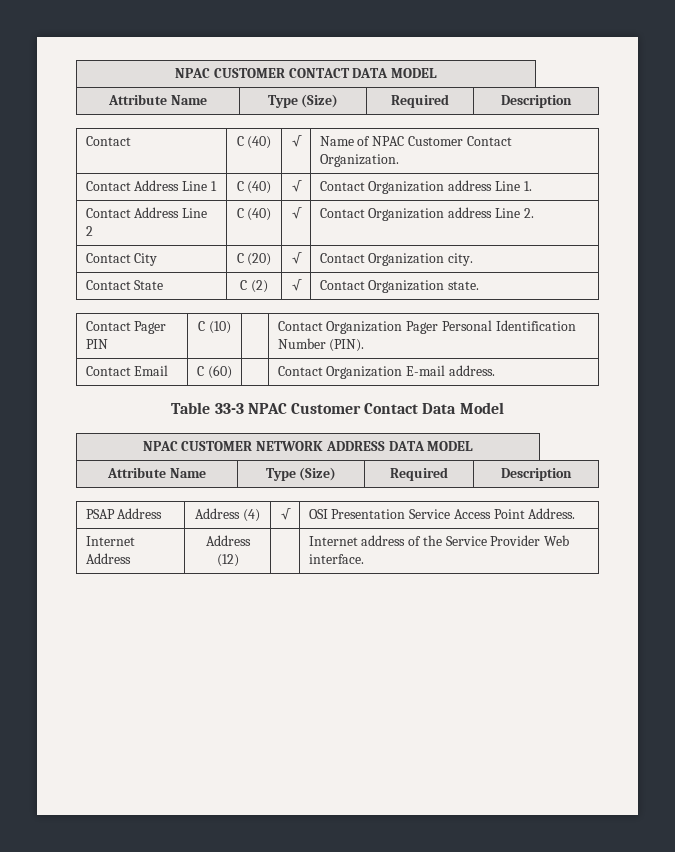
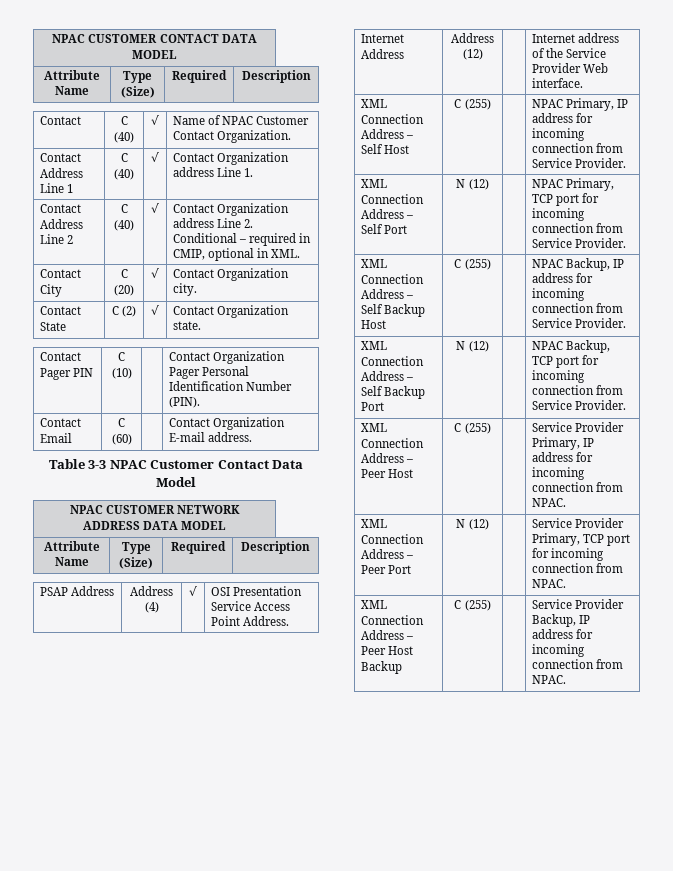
- Contact Address Line 2 | C (40) | √ | Contact Organization address Line 2.
+ Contact Address Line 2 | C (40) | √ | Contact Organization address Line 2. Conditional – required in CMIP, optional in XML.
- Table 33-3 NPAC Customer Contact Data Model
+ Table 3-3 NPAC Customer Contact Data Model
+ XML Connection Address – Self Host | C (255) | | NPAC Primary, IP address for incoming connection from Service Provider.
+ XML Connection Address – Self Port | N (12) | | NPAC Primary, TCP port for incoming connection from Service Provider.
+ XML Connection Address – Self Backup Host | C (255) | | NPAC Backup, IP address for incoming connection from Service Provider.
+ XML Connection Address – Self Backup Port | N (12) | | NPAC Backup, TCP port for incoming connection from Service Provider.
+ XML Connection Address – Peer Host | C (255) | | Service Provider Primary, IP address for incoming connection from NPAC.
+ XML Connection Address – Peer Port | N (12) | | Service Provider Primary, TCP port for incoming connection from NPAC.
+ XML Connection Address – Peer Host Backup | C (255) | | Service Provider Backup, IP address for incoming connection from NPAC.

